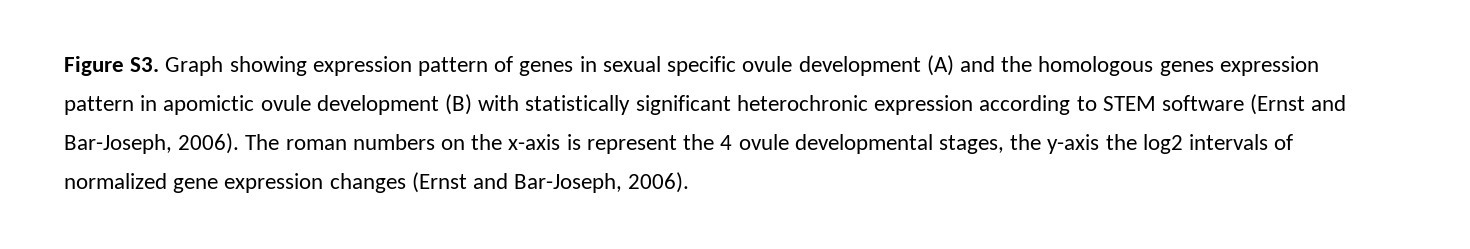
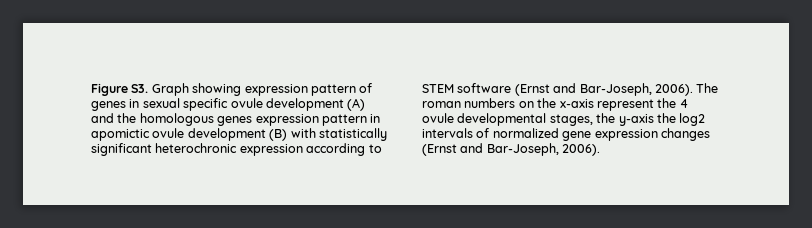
- The roman numbers on the x-axis is represent the 4 ovule developmental stages, the y-axis the log2 intervals of normalized gene expression changes (Ernst and Bar-Joseph, 2006).
+ The roman numbers on the x-axis represent the 4 ovule developmental stages, the y-axis the log2 intervals of normalized gene expression changes (Ernst and Bar-Joseph, 2006).

